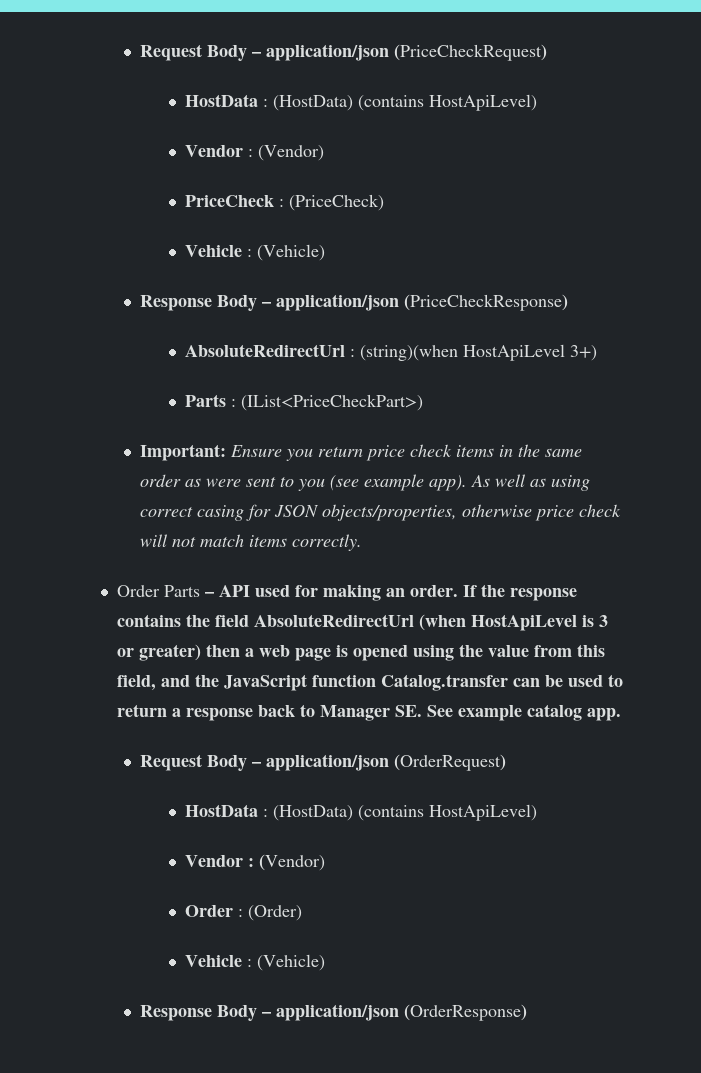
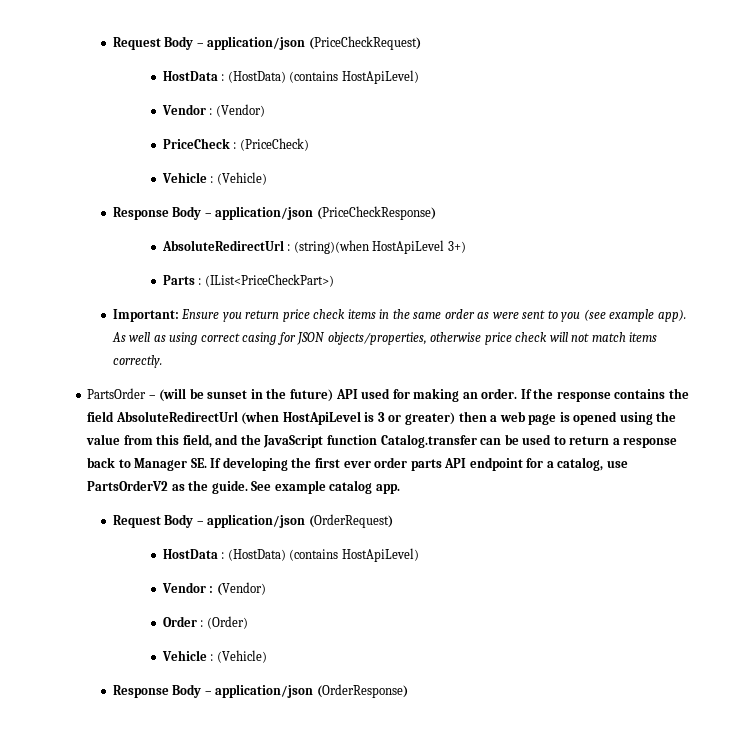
- Order Parts – API used for making an order.
+ PartsOrder – (will be sunset in the future) API used for making an order.
- If the response contains the field AbsoluteRedirectUrl (when HostApiLevel is 3 or greater) then a web page is opened using the value from this field, and the JavaScript function Catalog.transfer can be used to return a response back to Manager SE. See example catalog app.
+ If the response contains the field AbsoluteRedirectUrl (when HostApiLevel is 3 or greater) then a web page is opened using the value from this field, and the JavaScript function Catalog.transfer can be used to return a response back to Manager SE. If developing the first ever order parts API endpoint for a catalog, use PartsOrderV2 as the guide. See example catalog app.

